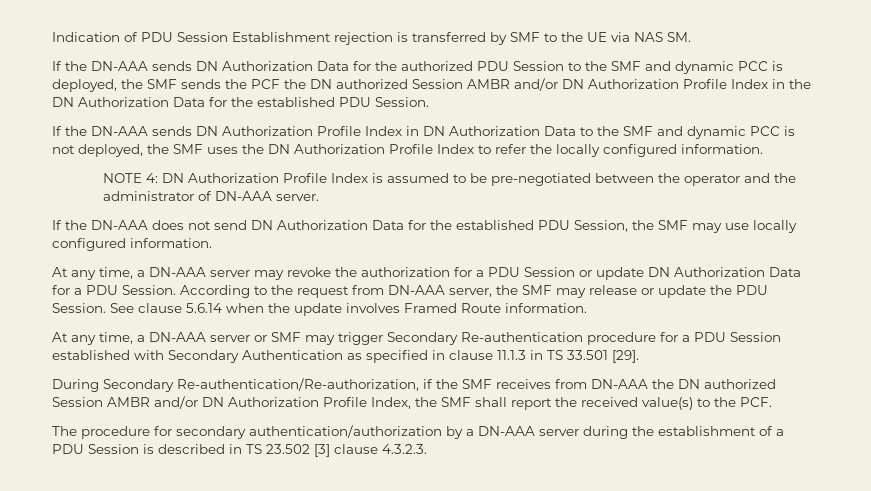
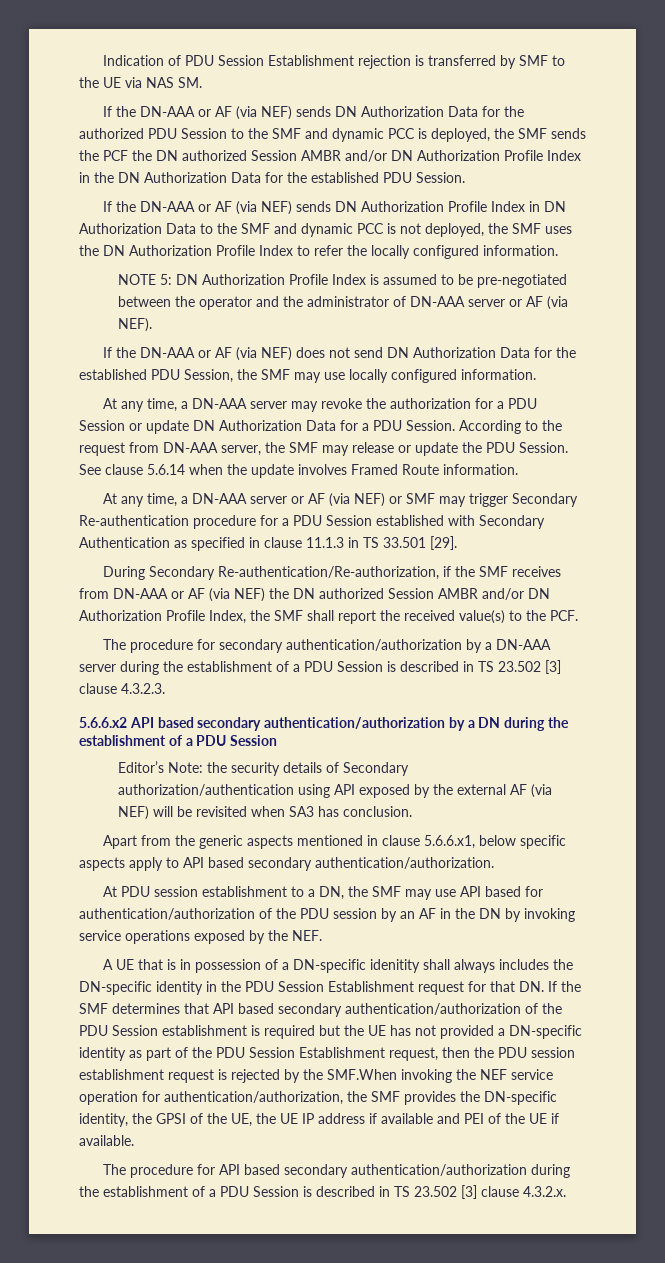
- If the DN-AAA sends DN Authorization Data for the authorized PDU Session to the SMF and dynamic PCC is deployed, the SMF sends the PCF the DN authorized Session AMBR and/or DN Authorization Profile Index in the DN Authorization Data for the established PDU Session.
+ If the DN-AAA or AF (via NEF) sends DN Authorization Data for the authorized PDU Session to the SMF and dynamic PCC is deployed, the SMF sends the PCF the DN authorized Session AMBR and/or DN Authorization Profile Index in the DN Authorization Data for the established PDU Session.
- If the DN-AAA sends DN Authorization Profile Index in DN Authorization Data to the SMF and dynamic PCC is not deployed, the SMF uses the DN Authorization Profile Index to refer the locally configured information.
+ If the DN-AAA or AF (via NEF) sends DN Authorization Profile Index in DN Authorization Data to the SMF and dynamic PCC is not deployed, the SMF uses the DN Authorization Profile Index to refer the locally configured information.
- NOTE 4: DN Authorization Profile Index is assumed to be pre-negotiated between the operator and the administrator of DN-AAA server.
- If the DN-AAA does not send DN Authorization Data for the established PDU Session, the SMF may use locally configured information.
+ NOTE 5: DN Authorization Profile Index is assumed to be pre-negotiated between the operator and the administrator of DN-AAA server or AF (via NEF).
+ If the DN-AAA or AF (via NEF) does not send DN Authorization Data for the established PDU Session, the SMF may use locally configured information.
- At any time, a DN-AAA server or SMF may trigger Secondary Re-authentication procedure for a PDU Session established with Secondary Authentication as specified in clause 11.1.3 in TS 33.501 [29].
+ At any time, a DN-AAA server or AF (via NEF) or SMF may trigger Secondary Re-authentication procedure for a PDU Session established with Secondary Authentication as specified in clause 11.1.3 in TS 33.501 [29].
- During Secondary Re-authentication/Re-authorization, if the SMF receives from DN-AAA the DN authorized Session AMBR and/or DN Authorization Profile Index, the SMF shall report the received value(s) to the PCF.
+ During Secondary Re-authentication/Re-authorization, if the SMF receives from DN-AAA or AF (via NEF) the DN authorized Session AMBR and/or DN Authorization Profile Index, the SMF shall report the received value(s) to the PCF.
+ 5.6.6.x2 API based secondary authentication/authorization by a DN during the establishment of a PDU Session
+ Editor’s Note: the security details of Secondary authorization/authentication using API exposed by the external AF (via NEF) will be revisited when SA3 has conclusion.
+ Apart from the generic aspects mentioned in clause 5.6.6.x1, below specific aspects apply to API based secondary authentication/authorization.
+ At PDU session establishment to a DN, the SMF may use API based for authentication/authorization of the PDU session by an AF in the DN by invoking service operations exposed by the NEF.
+ A UE that is in possession of a DN-specific idenitity shall always includes the DN-specific identity in the PDU Session Establishment request for that DN. If the SMF determines that API based secondary authentication/authorization of the PDU Session establishment is required but the UE has not provided a DN-specific identity as part of the PDU Session Establishment request, then the PDU session establishment request is rejected by the SMF.When invoking the NEF service operation for authentication/authorization, the SMF provides the DN-specific identity, the GPSI of the UE, the UE IP address if available and PEI of the UE if available.
+ The procedure for API based secondary authentication/authorization during the establishment of a PDU Session is described in TS 23.502 [3] clause 4.3.2.x.

